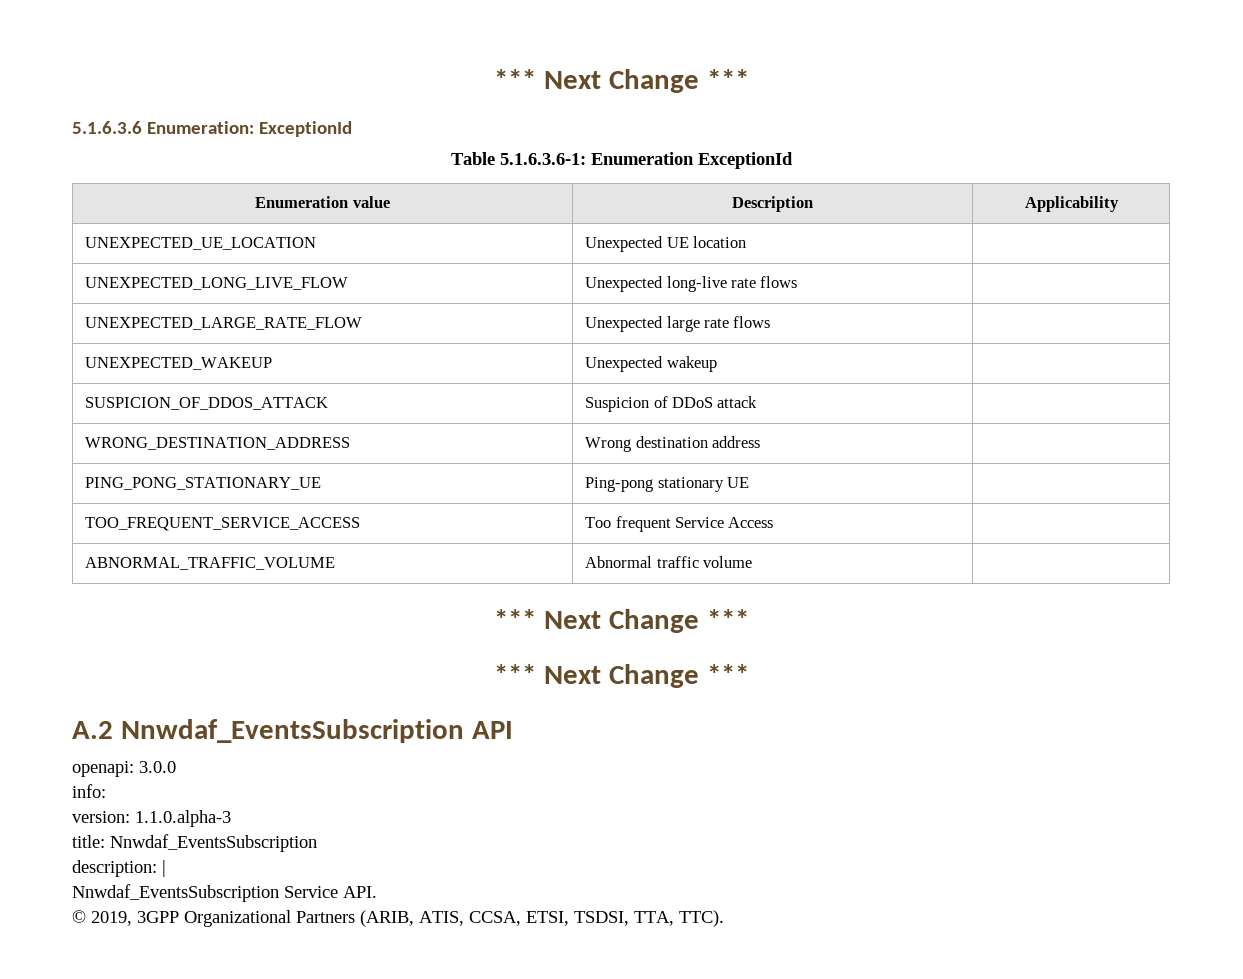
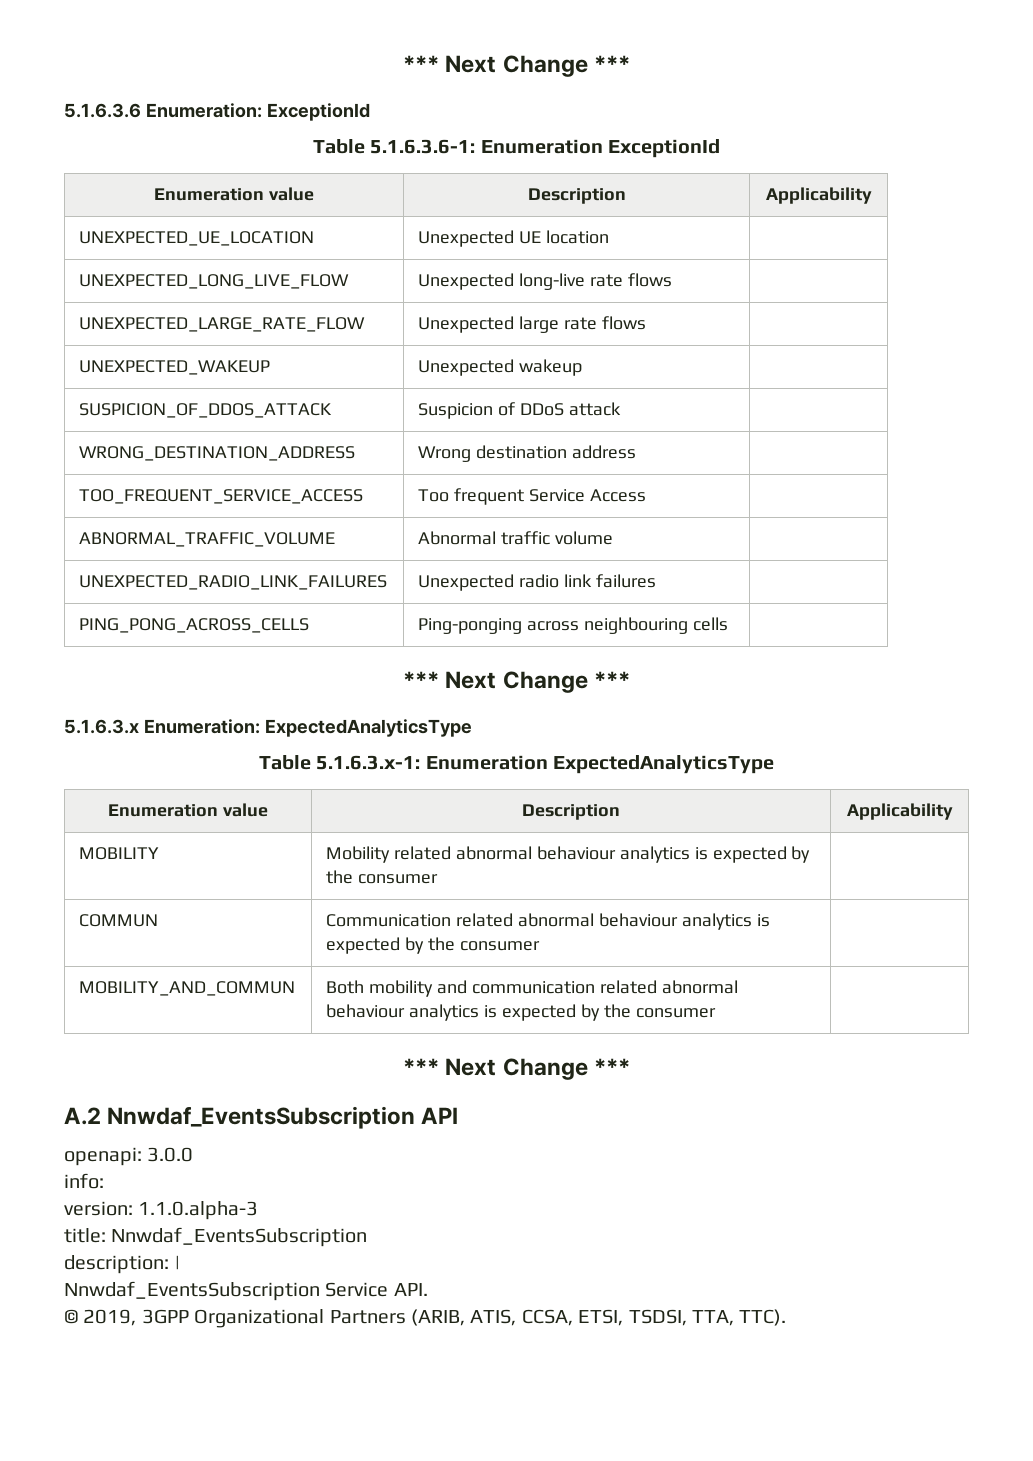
- PING_PONG_STATIONARY_UE | Ping-pong stationary UE |
  ABNORMAL_TRAFFIC_VOLUME | Abnormal traffic volume |
+ UNEXPECTED_RADIO_LINK_FAILURES | Unexpected radio link failures |
+ PING_PONG_ACROSS_CELLS | Ping-ponging across neighbouring cells |
  *** Next Change ***
+ 5.1.6.3.x Enumeration: ExpectedAnalyticsType
+ Table 5.1.6.3.x-1: Enumeration ExpectedAnalyticsType
+ Enumeration value | Description | Applicability
+ MOBILITY | Mobility related abnormal behaviour analytics is expected by the consumer |
+ COMMUN | Communication related abnormal behaviour analytics is expected by the consumer |
+ MOBILITY_AND_COMMUN | Both mobility and communication related abnormal behaviour analytics is expected by the consumer |

